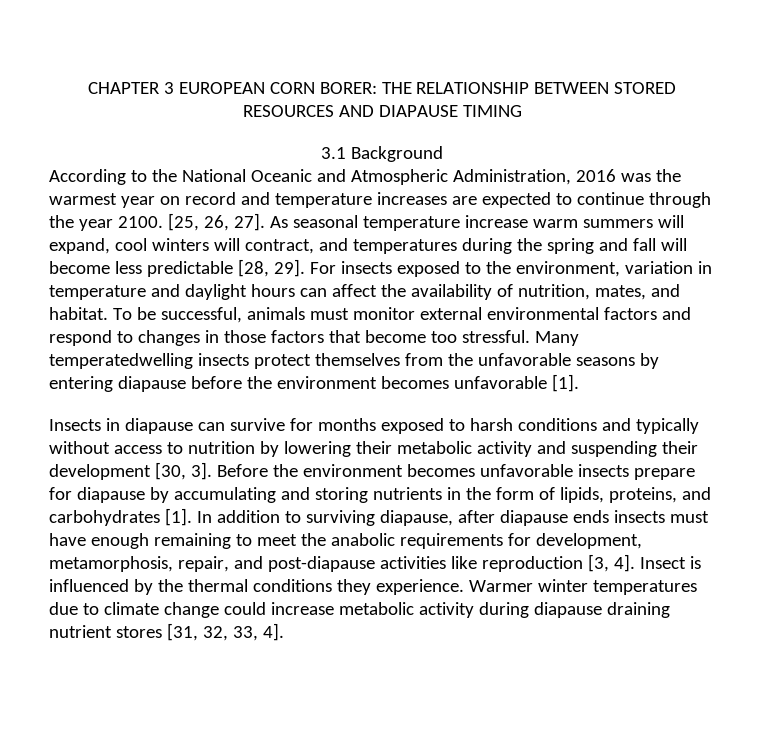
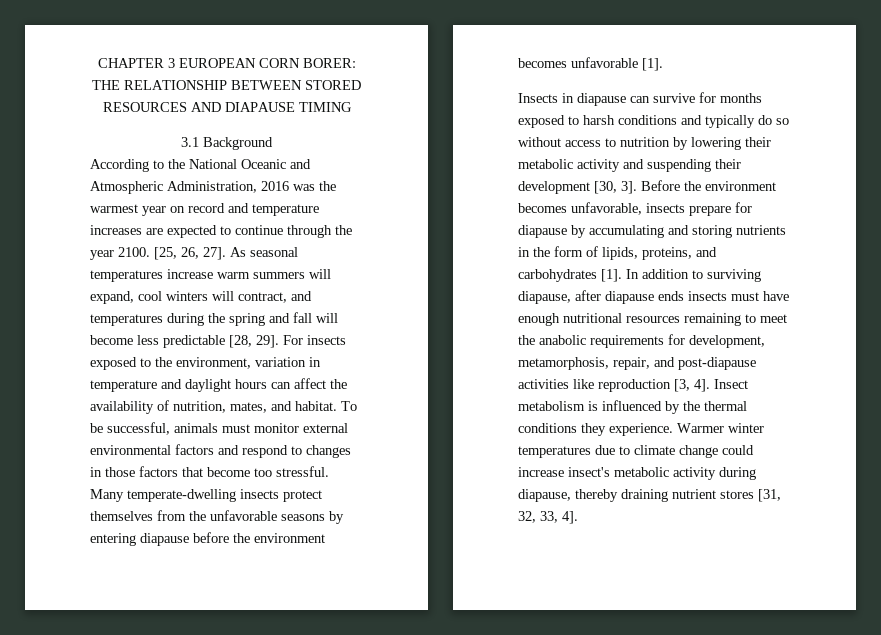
- As seasonal temperature increase warm summers will expand, cool winters will contract, and temperatures during the spring and fall will become less predictable [28, 29].
+ As seasonal temperatures increase warm summers will expand, cool winters will contract, and temperatures during the spring and fall will become less predictable [28, 29].
- Many temperatedwelling insects protect themselves from the unfavorable seasons by entering diapause before the environment becomes unfavorable [1].
+ Many temperate-dwelling insects protect themselves from the unfavorable seasons by entering diapause before the environment becomes unfavorable [1].
- Insects in diapause can survive for months exposed to harsh conditions and typically without access to nutrition by lowering their metabolic activity and suspending their development [30, 3].
+ Insects in diapause can survive for months exposed to harsh conditions and typically do so without access to nutrition by lowering their metabolic activity and suspending their development [30, 3].
- Before the environment becomes unfavorable insects prepare for diapause by accumulating and storing nutrients in the form of lipids, proteins, and carbohydrates [1].
+ Before the environment becomes unfavorable, insects prepare for diapause by accumulating and storing nutrients in the form of lipids, proteins, and carbohydrates [1].
- In addition to surviving diapause, after diapause ends insects must have enough remaining to meet the anabolic requirements for development, metamorphosis, repair, and post-diapause activities like reproduction [3, 4].
+ In addition to surviving diapause, after diapause ends insects must have enough nutritional resources remaining to meet the anabolic requirements for development, metamorphosis, repair, and post-diapause activities like reproduction [3, 4].
- Insect is influenced by the thermal conditions they experience.
+ Insect metabolism is influenced by the thermal conditions they experience.
- Warmer winter temperatures due to climate change could increase metabolic activity during diapause draining nutrient stores [31, 32, 33, 4].
+ Warmer winter temperatures due to climate change could increase insect's metabolic activity during diapause, thereby draining nutrient stores [31, 32, 33, 4].

